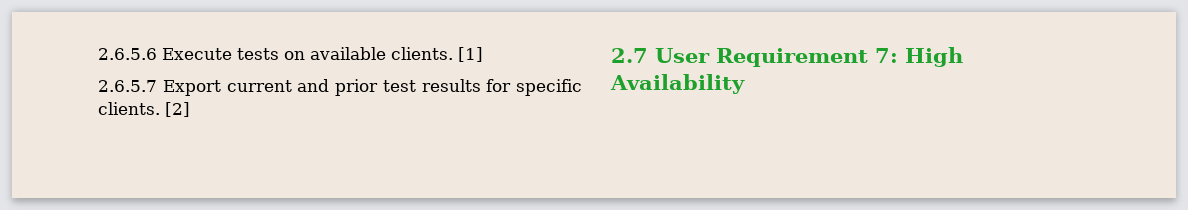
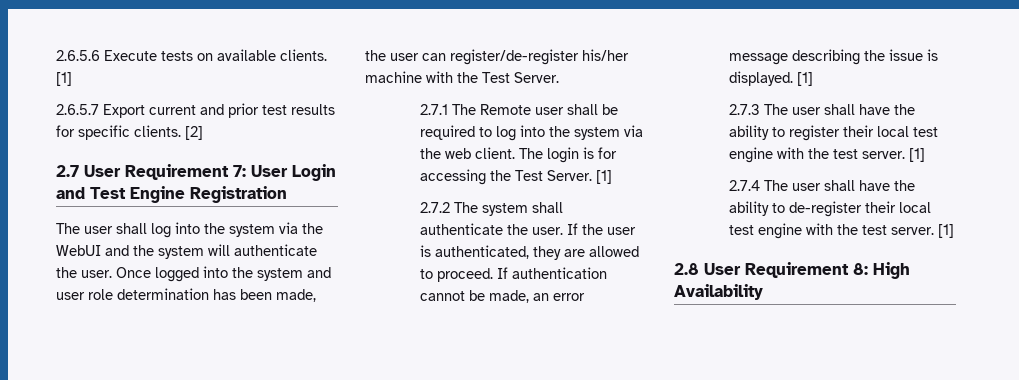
- 2.7 User Requirement 7: High Availability
+ 2.7 User Requirement 7: User Login and Test Engine Registration
+ The user shall log into the system via the WebUI and the system will authenticate the user. Once logged into the system and user role determination has been made, the user can register/de-register his/her machine with the Test Server.
+ 2.7.1 The Remote user shall be required to log into the system via the web client. The login is for accessing the Test Server. [1]
+ 2.7.2 The system shall authenticate the user. If the user is authenticated, they are allowed to proceed. If authentication cannot be made, an error message describing the issue is displayed. [1]
+ 2.7.3 The user shall have the ability to register their local test engine with the test server. [1]
+ 2.7.4 The user shall have the ability to de-register their local test engine with the test server. [1]
+ 2.8 User Requirement 8: High Availability

